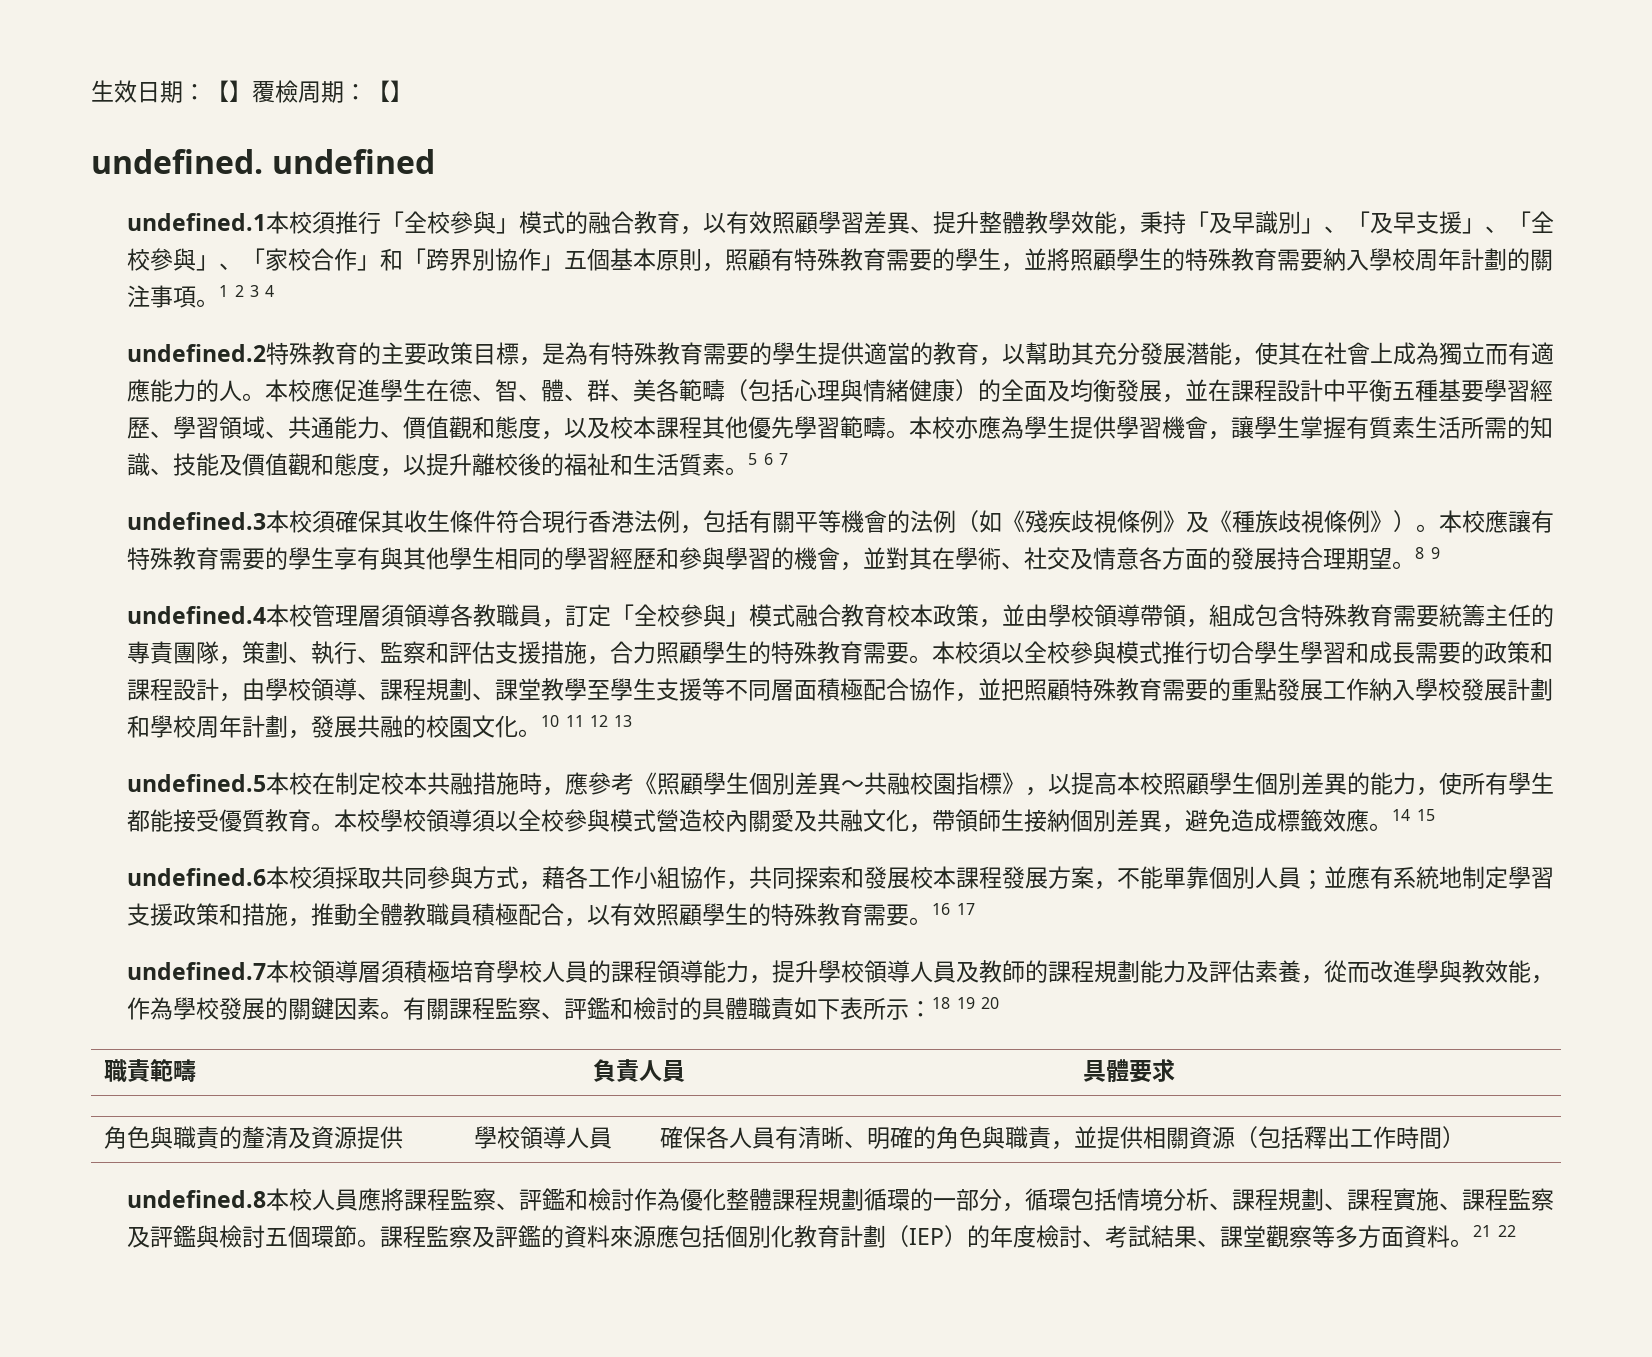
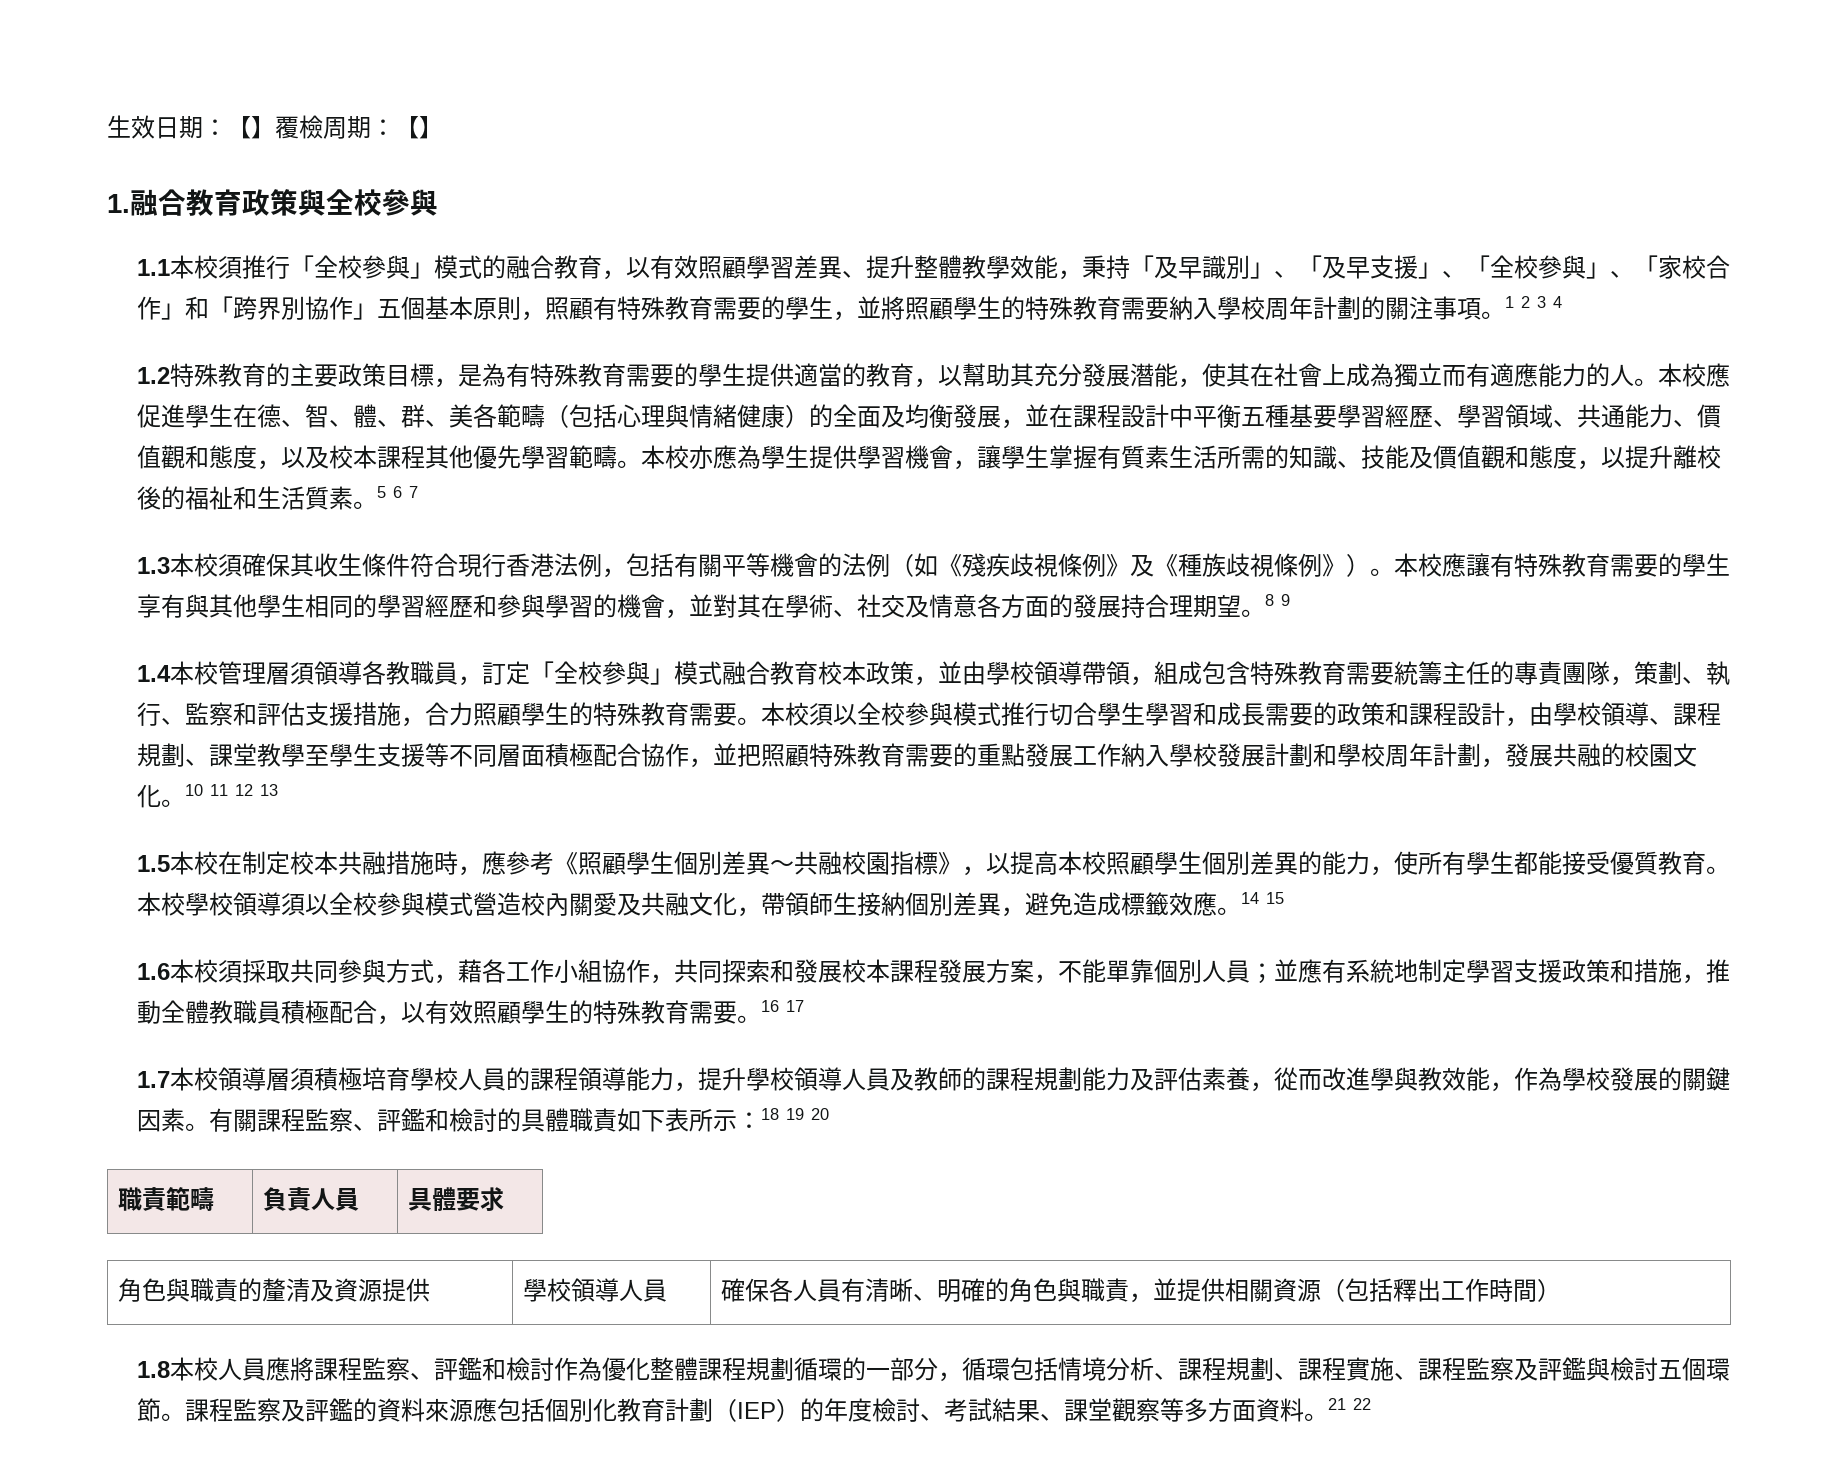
- undefined. undefined
- undefined.1本校須推行「全校參與」模式的融合教育，以有效照顧學習差異、提升整體教學效能，秉持「及早識別」、「及早支援」、「全校參與」、「家校合作」和「跨界別協作」五個基本原則，照顧有特殊教育需要的學生，並將照顧學生的特殊教育需要納入學校周年計劃的關注事項。
+ 1.融合教育政策與全校參與
+ 1.1本校須推行「全校參與」模式的融合教育，以有效照顧學習差異、提升整體教學效能，秉持「及早識別」、「及早支援」、「全校參與」、「家校合作」和「跨界別協作」五個基本原則，照顧有特殊教育需要的學生，並將照顧學生的特殊教育需要納入學校周年計劃的關注事項。
- undefined.2特殊教育的主要政策目標，是為有特殊教育需要的學生提供適當的教育，以幫助其充分發展潛能，使其在社會上成為獨立而有適應能力的人。
+ 1.2特殊教育的主要政策目標，是為有特殊教育需要的學生提供適當的教育，以幫助其充分發展潛能，使其在社會上成為獨立而有適應能力的人。
- undefined.3本校須確保其收生條件符合現行香港法例，包括有關平等機會的法例（如《殘疾歧視條例》及《種族歧視條例》）。
+ 1.3本校須確保其收生條件符合現行香港法例，包括有關平等機會的法例（如《殘疾歧視條例》及《種族歧視條例》）。
- undefined.4本校管理層須領導各教職員，訂定「全校參與」模式融合教育校本政策，並由學校領導帶領，組成包含特殊教育需要統籌主任的專責團隊，策劃、執行、監察和評估支援措施，合力照顧學生的特殊教育需要。
+ 1.4本校管理層須領導各教職員，訂定「全校參與」模式融合教育校本政策，並由學校領導帶領，組成包含特殊教育需要統籌主任的專責團隊，策劃、執行、監察和評估支援措施，合力照顧學生的特殊教育需要。
- undefined.5本校在制定校本共融措施時，應參考《照顧學生個別差異～共融校園指標》，以提高本校照顧學生個別差異的能力，使所有學生都能接受優質教育。
+ 1.5本校在制定校本共融措施時，應參考《照顧學生個別差異～共融校園指標》，以提高本校照顧學生個別差異的能力，使所有學生都能接受優質教育。
- undefined.6本校須採取共同參與方式，藉各工作小組協作，共同探索和發展校本課程發展方案，不能單靠個別人員；並應有系統地制定學習支援政策和措施，推動全體教職員積極配合，以有效照顧學生的特殊教育需要。
+ 1.6本校須採取共同參與方式，藉各工作小組協作，共同探索和發展校本課程發展方案，不能單靠個別人員；並應有系統地制定學習支援政策和措施，推動全體教職員積極配合，以有效照顧學生的特殊教育需要。
- undefined.7本校領導層須積極培育學校人員的課程領導能力，提升學校領導人員及教師的課程規劃能力及評估素養，從而改進學與教效能，作為學校發展的關鍵因素。
+ 1.7本校領導層須積極培育學校人員的課程領導能力，提升學校領導人員及教師的課程規劃能力及評估素養，從而改進學與教效能，作為學校發展的關鍵因素。
- undefined.8本校人員應將課程監察、評鑑和檢討作為優化整體課程規劃循環的一部分，循環包括情境分析、課程規劃、課程實施、課程監察及評鑑與檢討五個環節。
+ 1.8本校人員應將課程監察、評鑑和檢討作為優化整體課程規劃循環的一部分，循環包括情境分析、課程規劃、課程實施、課程監察及評鑑與檢討五個環節。

